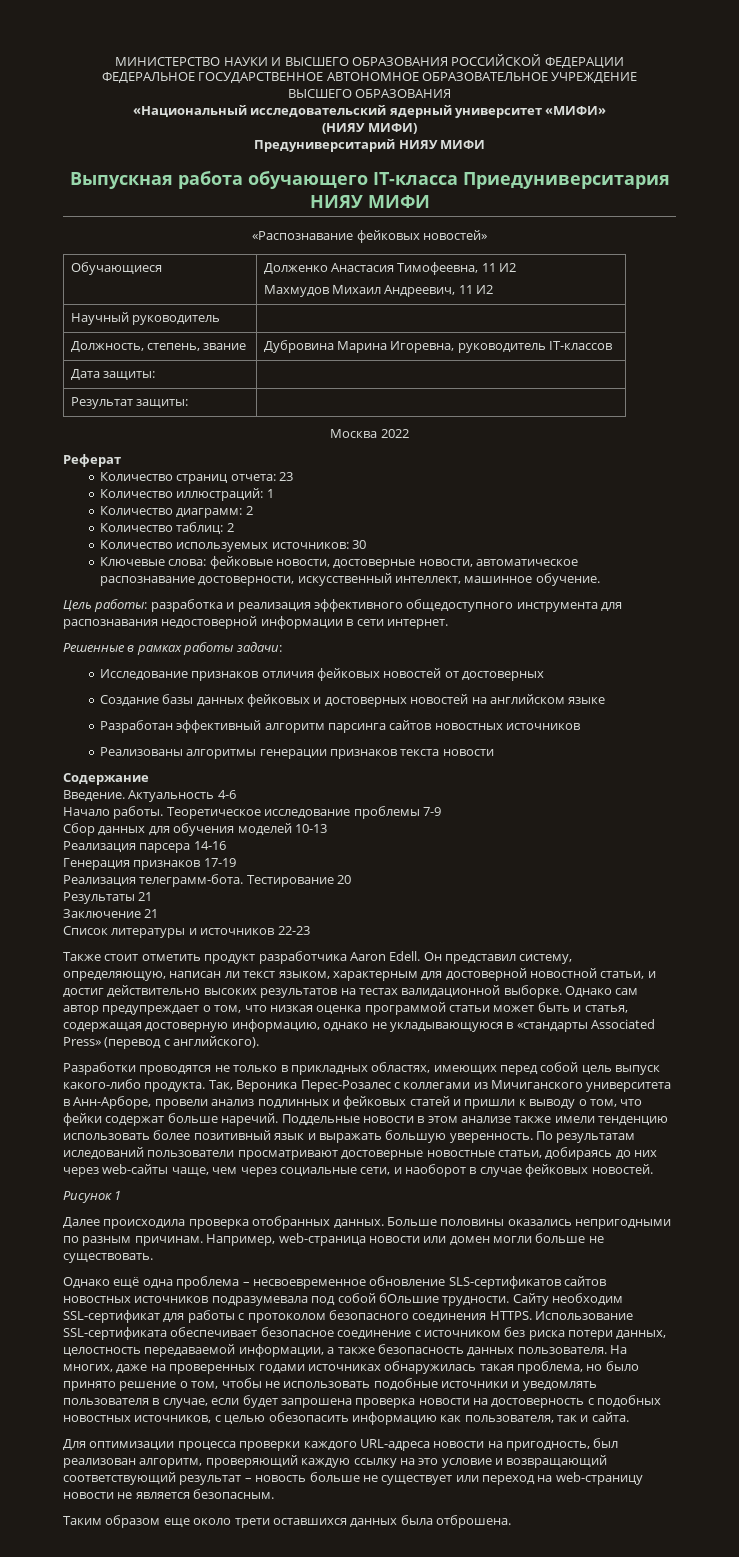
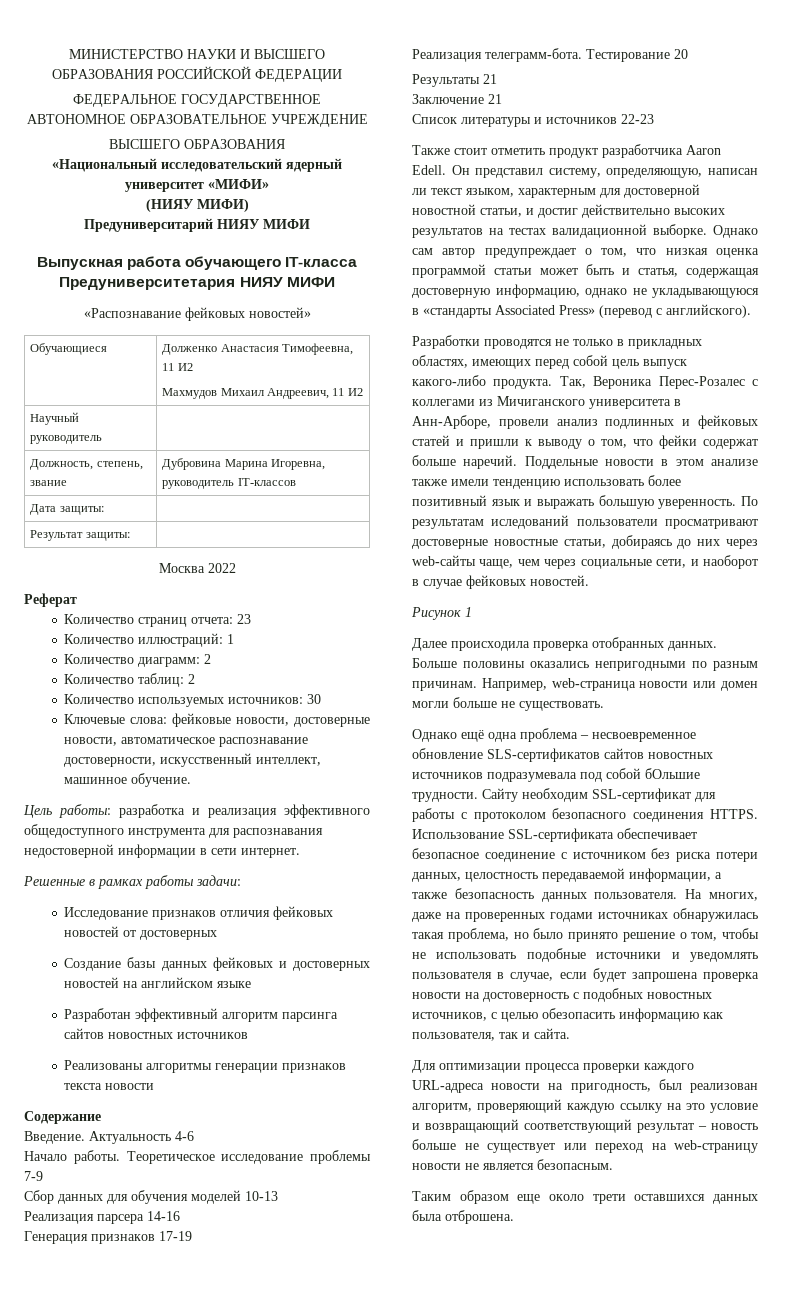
- Выпускная работа обучающего IT-класса Приедуниверситария НИЯУ МИФИ
+ Выпускная работа обучающего IT-класса Предуниверситетария НИЯУ МИФИ

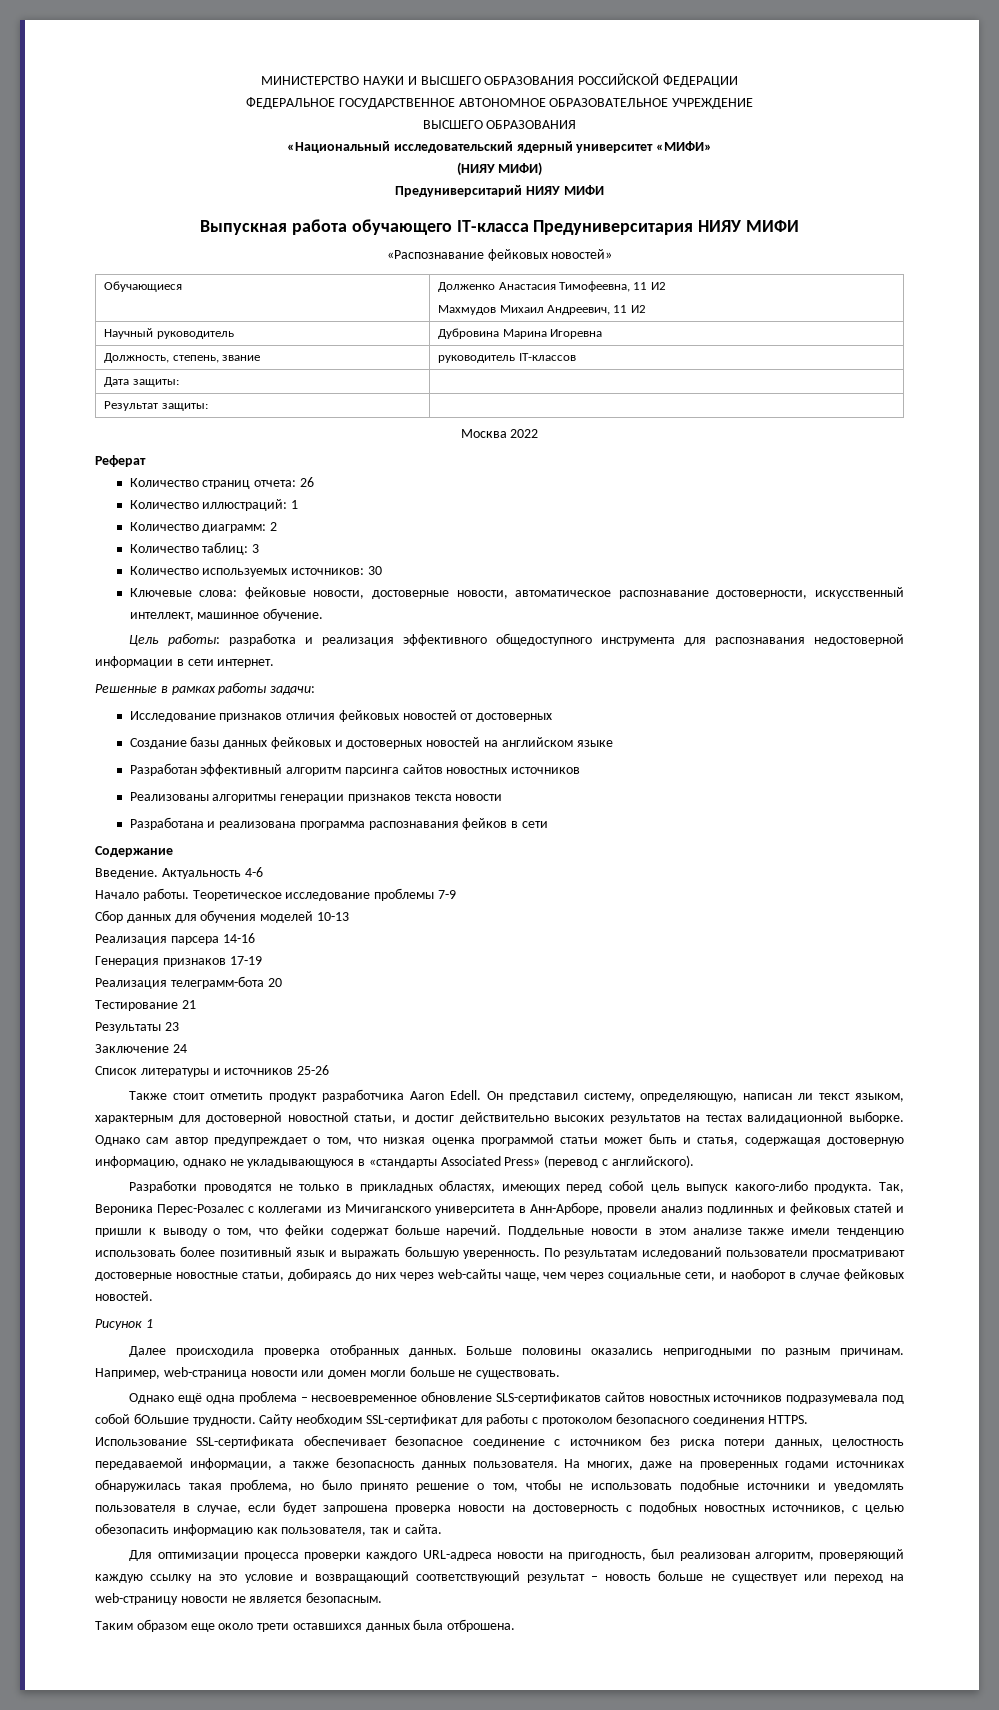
- Выпускная работа обучающего IT-класса Предуниверситетария НИЯУ МИФИ
+ Выпускная работа обучающего IT-класса Предуниверситария НИЯУ МИФИ
- Научный руководитель |
+ Научный руководитель | Дубровина Марина Игоревна
- Должность, степень, звание | Дубровина Марина Игоревна, руководитель IT-классов
+ Должность, степень, звание | руководитель IT-классов
- Количество страниц отчета: 23
+ Количество страниц отчета: 26
- Количество таблиц: 2
+ Количество таблиц: 3
+ Разработана и реализована программа распознавания фейков в сети
- Реализация телеграмм-бота. Тестирование 20
+ Реализация телеграмм-бота 20
- Результаты 21
+ Тестирование 21
+ Результаты 23
- Заключение 21
+ Заключение 24
- Список литературы и источников 22-23
+ Список литературы и источников 25-26

